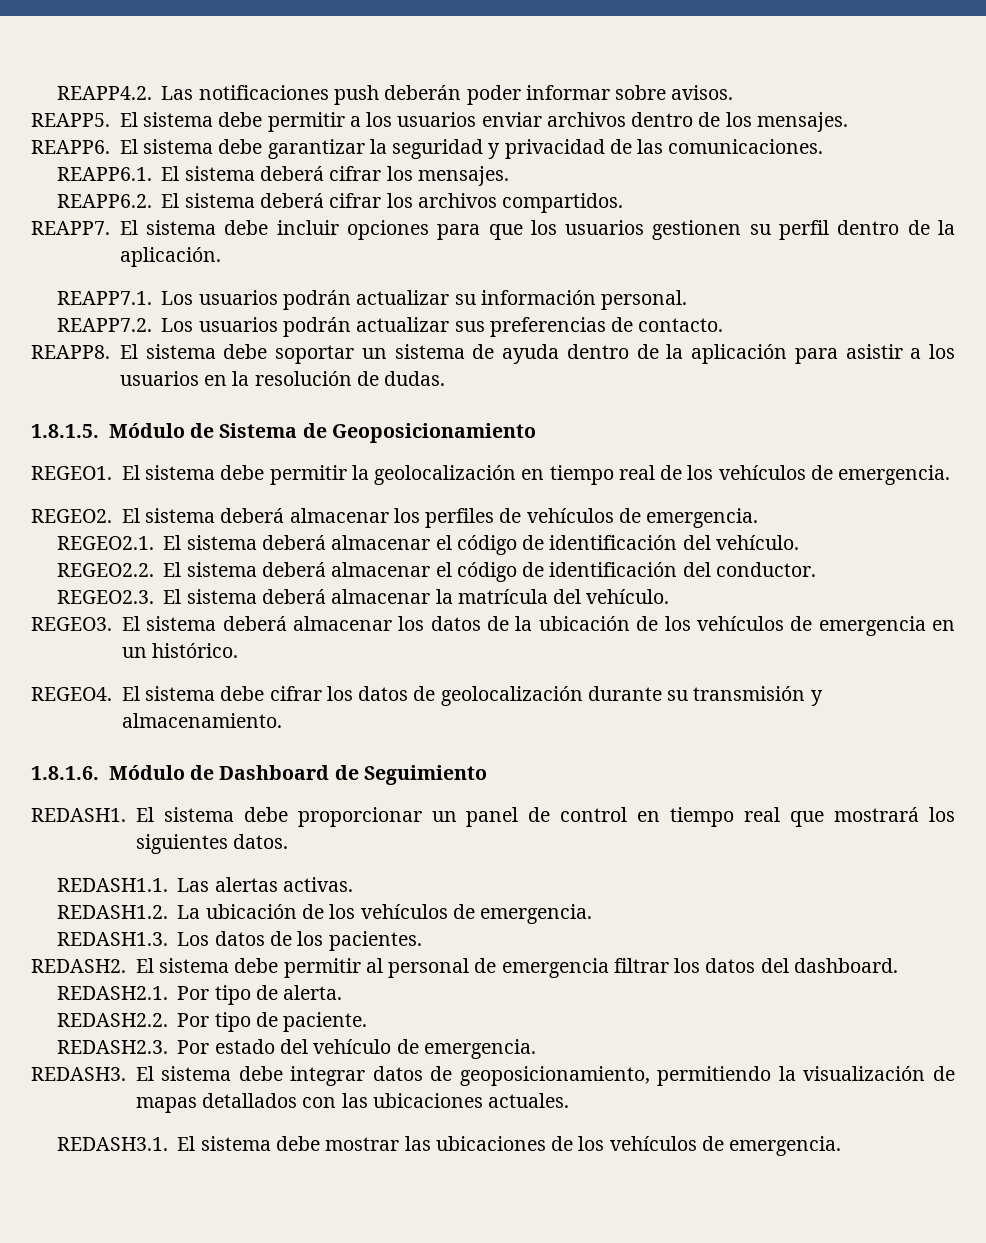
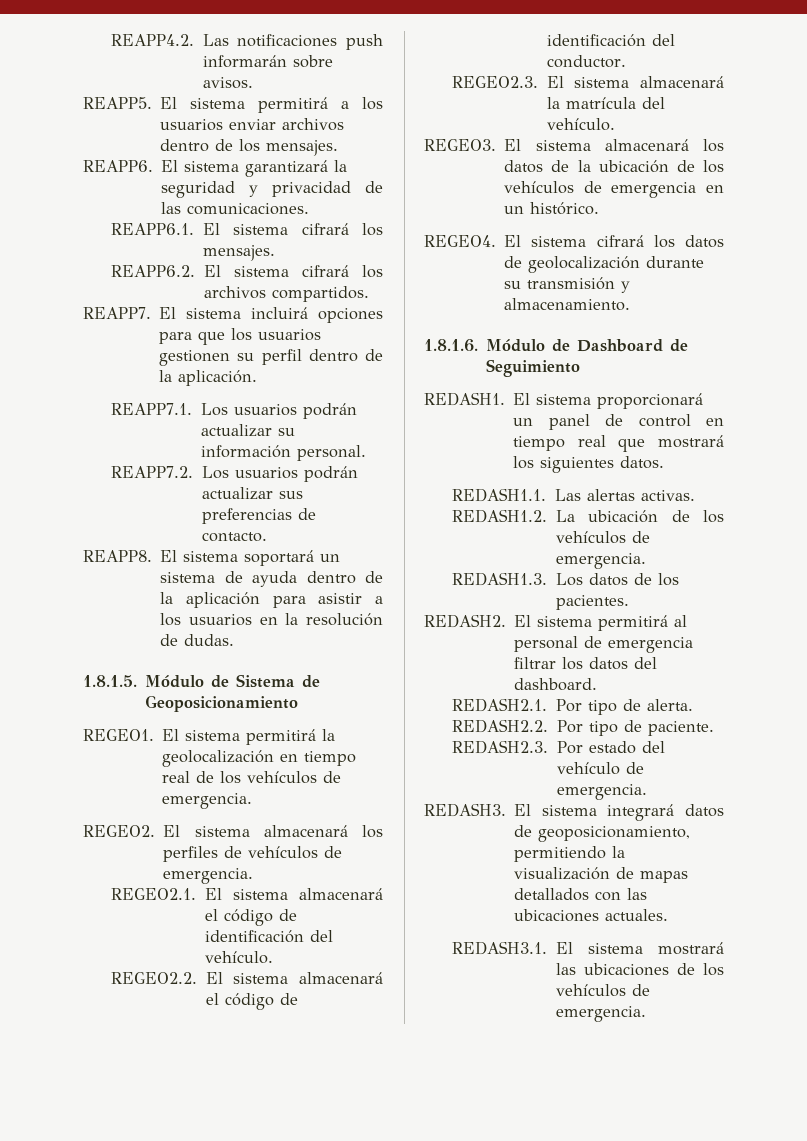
- REAPP4.2. Las notificaciones push deberán poder informar sobre avisos.
+ REAPP4.2. Las notificaciones push informarán sobre avisos.
- El sistema debe permitir a los usuarios enviar archivos dentro de los mensajes.
+ El sistema permitirá a los usuarios enviar archivos dentro de los mensajes.
- El sistema debe garantizar la seguridad y privacidad de las comunicaciones.
+ El sistema garantizará la seguridad y privacidad de las comunicaciones.
- REAPP6.1. El sistema deberá cifrar los mensajes.
+ REAPP6.1. El sistema cifrará los mensajes.
- REAPP6.2. El sistema deberá cifrar los archivos compartidos.
+ REAPP6.2. El sistema cifrará los archivos compartidos.
- El sistema debe incluir opciones para que los usuarios gestionen su perfil dentro de la aplicación.
+ El sistema incluirá opciones para que los usuarios gestionen su perfil dentro de la aplicación.
- El sistema debe soportar un sistema de ayuda dentro de la aplicación para asistir a los usuarios en la resolución de dudas.
+ El sistema soportará un sistema de ayuda dentro de la aplicación para asistir a los usuarios en la resolución de dudas.
- El sistema debe permitir la geolocalización en tiempo real de los vehículos de emergencia.
+ El sistema permitirá la geolocalización en tiempo real de los vehículos de emergencia.
- El sistema deberá almacenar los perfiles de vehículos de emergencia.
+ El sistema almacenará los perfiles de vehículos de emergencia.
- REGEO2.1. El sistema deberá almacenar el código de identificación del vehículo.
+ REGEO2.1. El sistema almacenará el código de identificación del vehículo.
- REGEO2.2. El sistema deberá almacenar el código de identificación del conductor.
+ REGEO2.2. El sistema almacenará el código de identificación del conductor.
- REGEO2.3. El sistema deberá almacenar la matrícula del vehículo.
+ REGEO2.3. El sistema almacenará la matrícula del vehículo.
- El sistema deberá almacenar los datos de la ubicación de los vehículos de emergencia en un histórico.
+ El sistema almacenará los datos de la ubicación de los vehículos de emergencia en un histórico.
- El sistema debe cifrar los datos de geolocalización durante su transmisión y almacenamiento.
+ El sistema cifrará los datos de geolocalización durante su transmisión y almacenamiento.
- El sistema debe proporcionar un panel de control en tiempo real que mostrará los siguientes datos.
+ El sistema proporcionará un panel de control en tiempo real que mostrará los siguientes datos.
- El sistema debe permitir al personal de emergencia filtrar los datos del dashboard.
+ El sistema permitirá al personal de emergencia filtrar los datos del dashboard.
- El sistema debe integrar datos de geoposicionamiento, permitiendo la visualización de mapas detallados con las ubicaciones actuales.
+ El sistema integrará datos de geoposicionamiento, permitiendo la visualización de mapas detallados con las ubicaciones actuales.
- REDASH3.1. El sistema debe mostrar las ubicaciones de los vehículos de emergencia.
+ REDASH3.1. El sistema mostrará las ubicaciones de los vehículos de emergencia.

